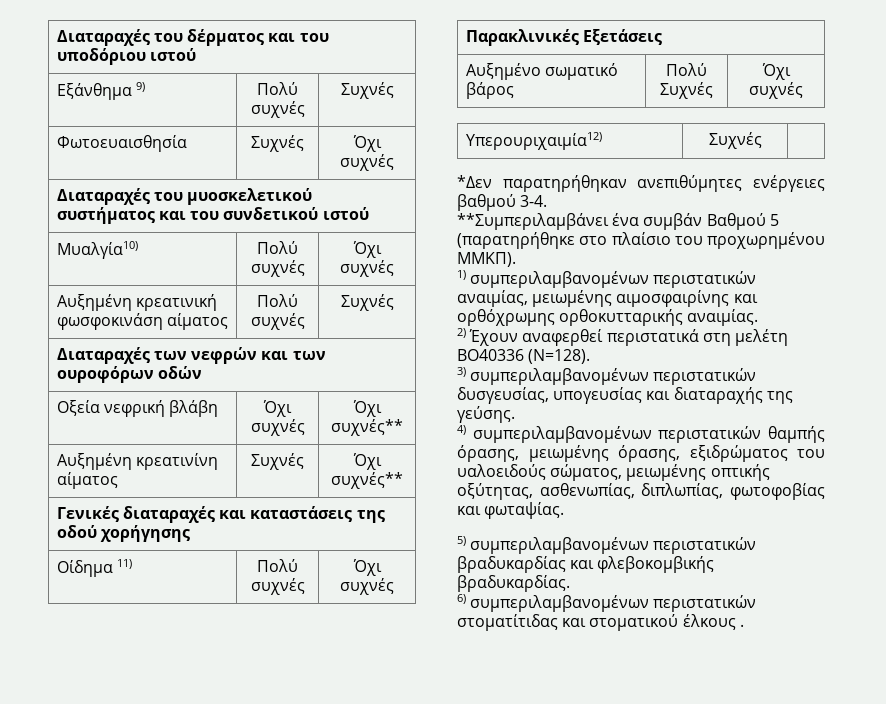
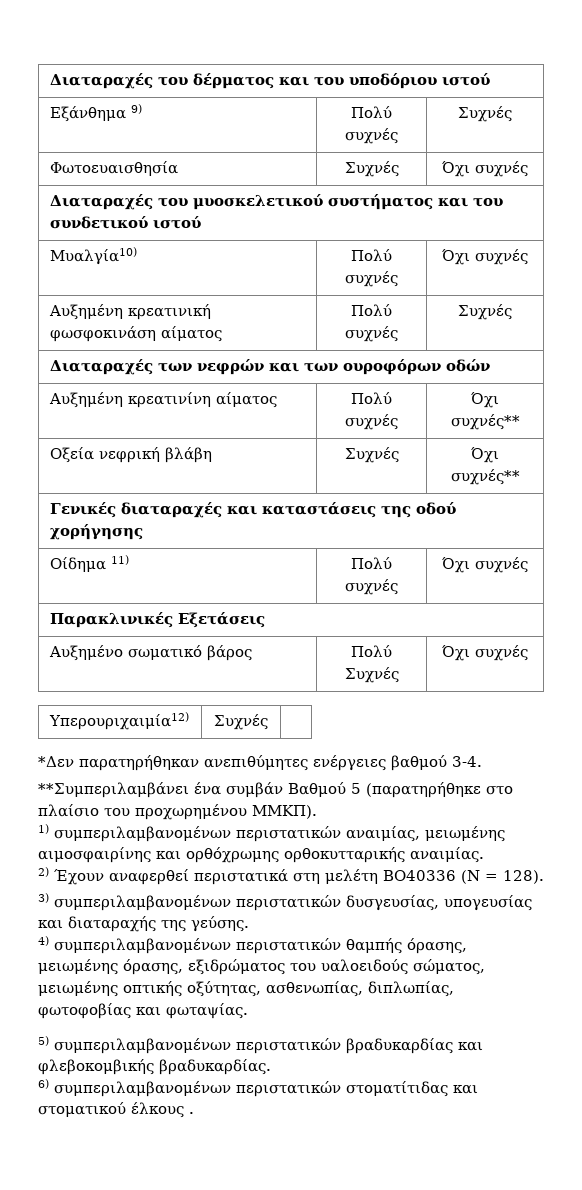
- Οξεία νεφρική βλάβη | Όχι συχνές | Όχι συχνές**
+ Αυξημένη κρεατινίνη αίματος | Πολύ συχνές | Όχι συχνές**
- Αυξημένη κρεατινίνη αίματος | Συχνές | Όχι συχνές**
+ Οξεία νεφρική βλάβη | Συχνές | Όχι συχνές**
- 2) Έχουν αναφερθεί περιστατικά στη μελέτη BO40336 (N=128).
+ 2) Έχουν αναφερθεί περιστατικά στη μελέτη BO40336 (N = 128).

